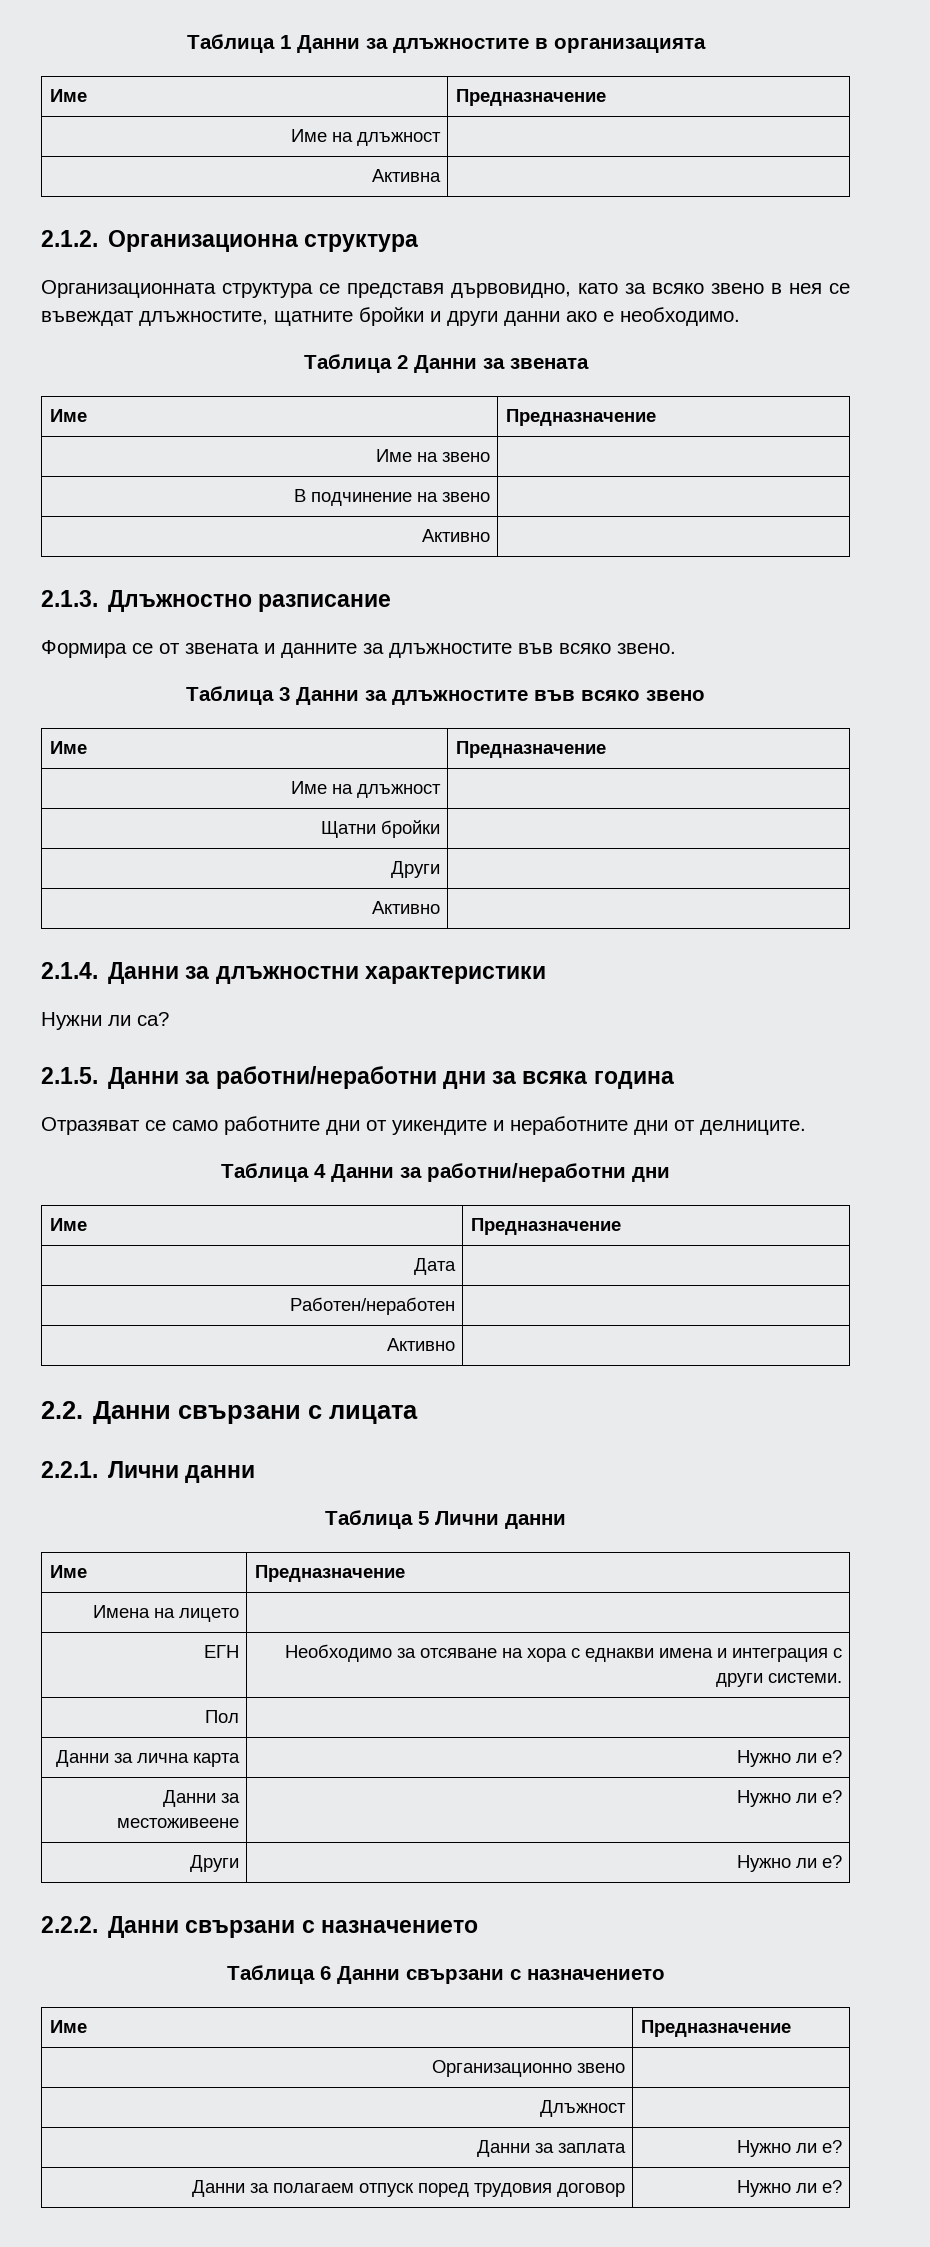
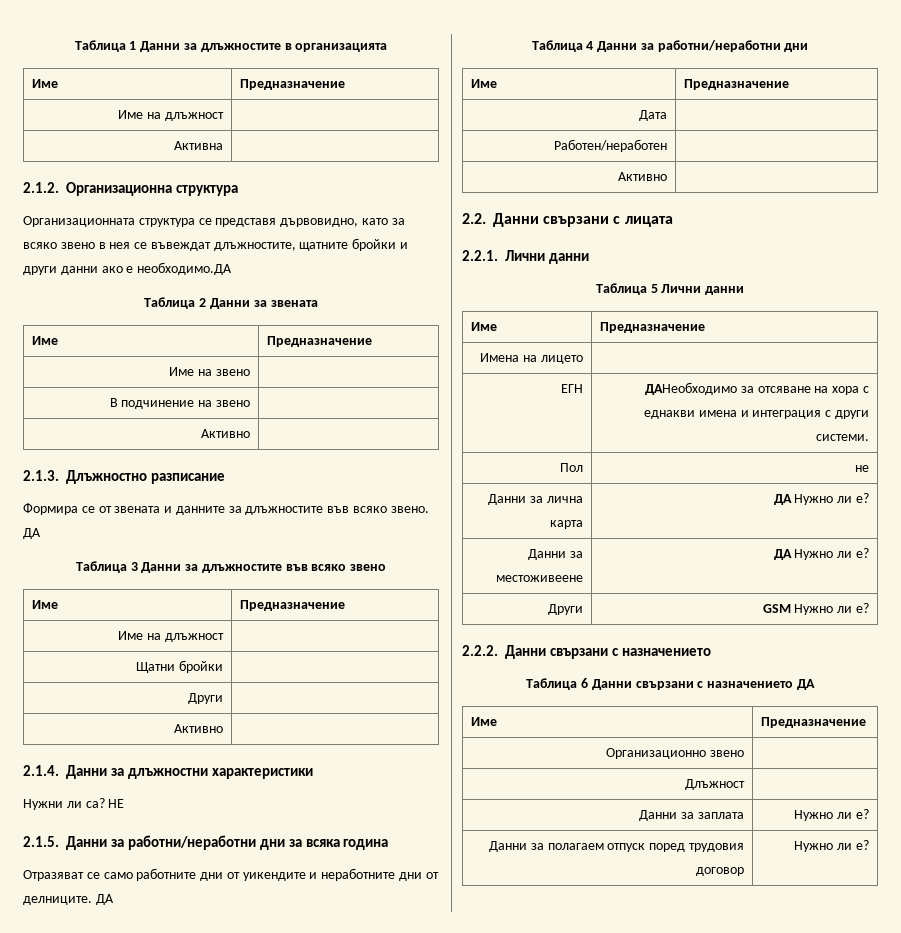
- Организационната структура се представя дървовидно, като за всяко звено в нея се въвеждат длъжностите, щатните бройки и други данни ако е необходимо.
+ Организационната структура се представя дървовидно, като за всяко звено в нея се въвеждат длъжностите, щатните бройки и други данни ако е необходимо.ДА
- Формира се от звената и данните за длъжностите във всяко звено.
+ Формира се от звената и данните за длъжностите във всяко звено. ДА
+ НЕ
- Отразяват се само работните дни от уикендите и неработните дни от делниците.
+ Отразяват се само работните дни от уикендите и неработните дни от делниците. ДА
- ЕГН | Необходимо за отсяване на хора с еднакви имена и интеграция с други системи.
+ ЕГН | ДАНеобходимо за отсяване на хора с еднакви имена и интеграция с други системи.
- Пол |
+ Пол | не
- Данни за лична карта | Нужно ли е?
+ Данни за лична карта | ДА Нужно ли е?
- Данни за местоживеене | Нужно ли е?
+ Данни за местоживеене | ДА Нужно ли е?
- Други | Нужно ли е?
+ Други | GSM Нужно ли е?
- Таблица 6 Данни свързани с назначението
+ Таблица 6 Данни свързани с назначението ДА

